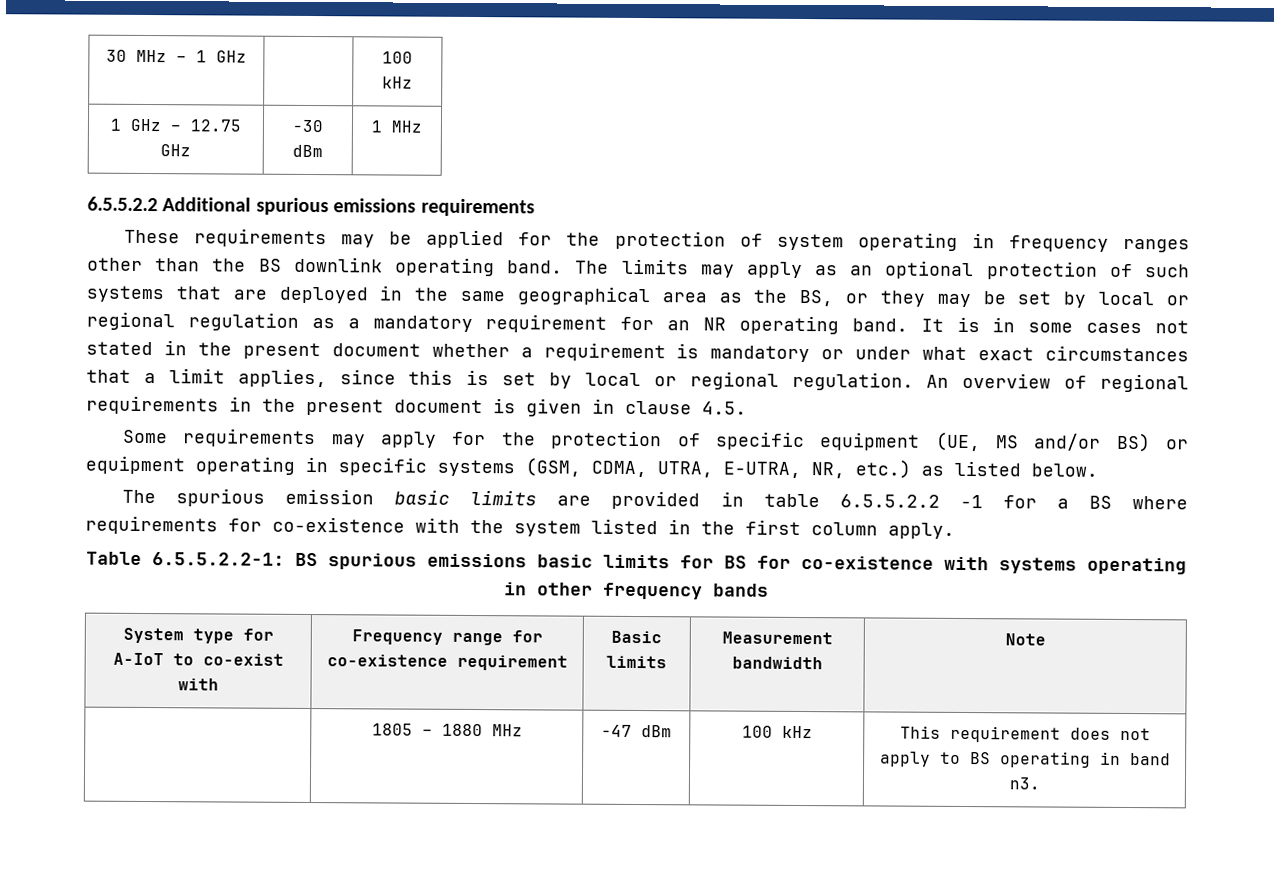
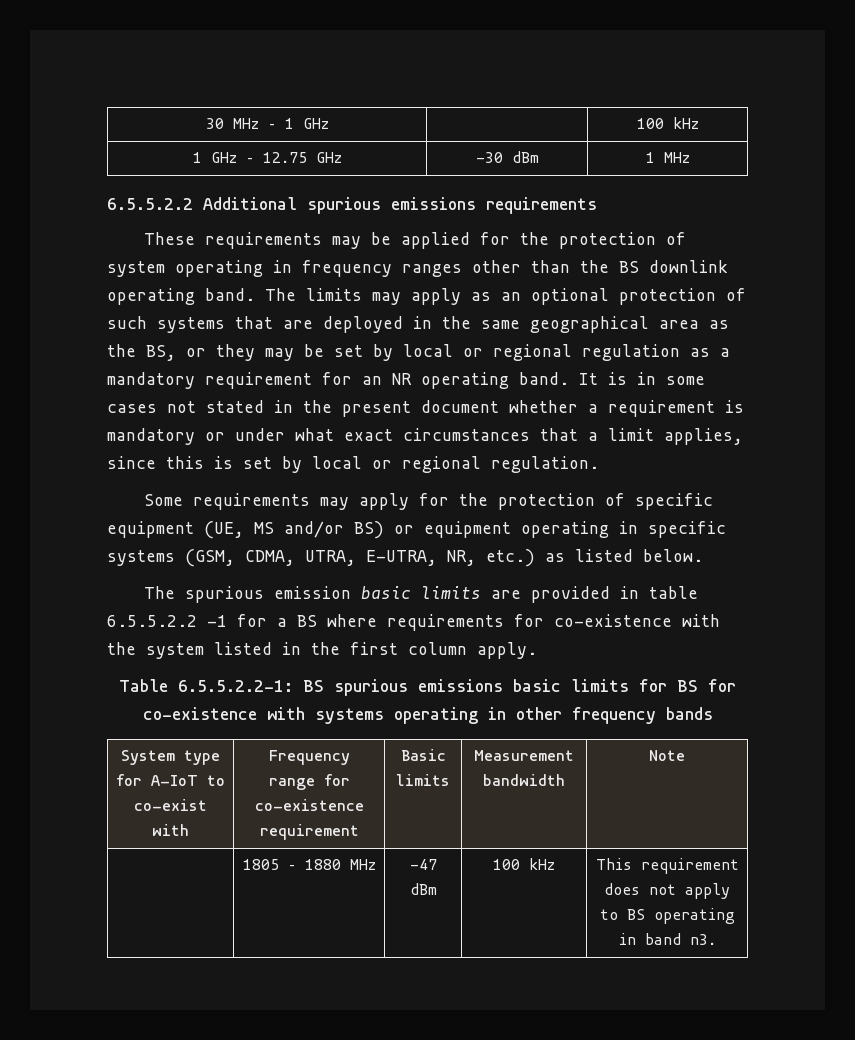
- An overview of regional requirements in the present document is given in clause 4.5.

